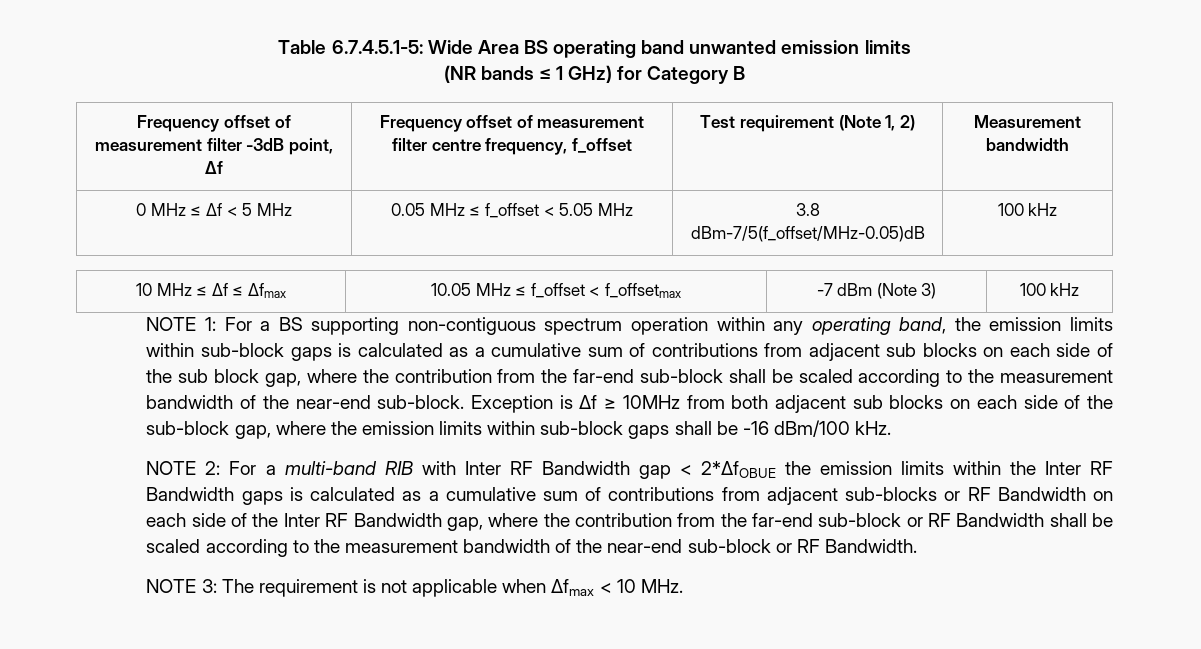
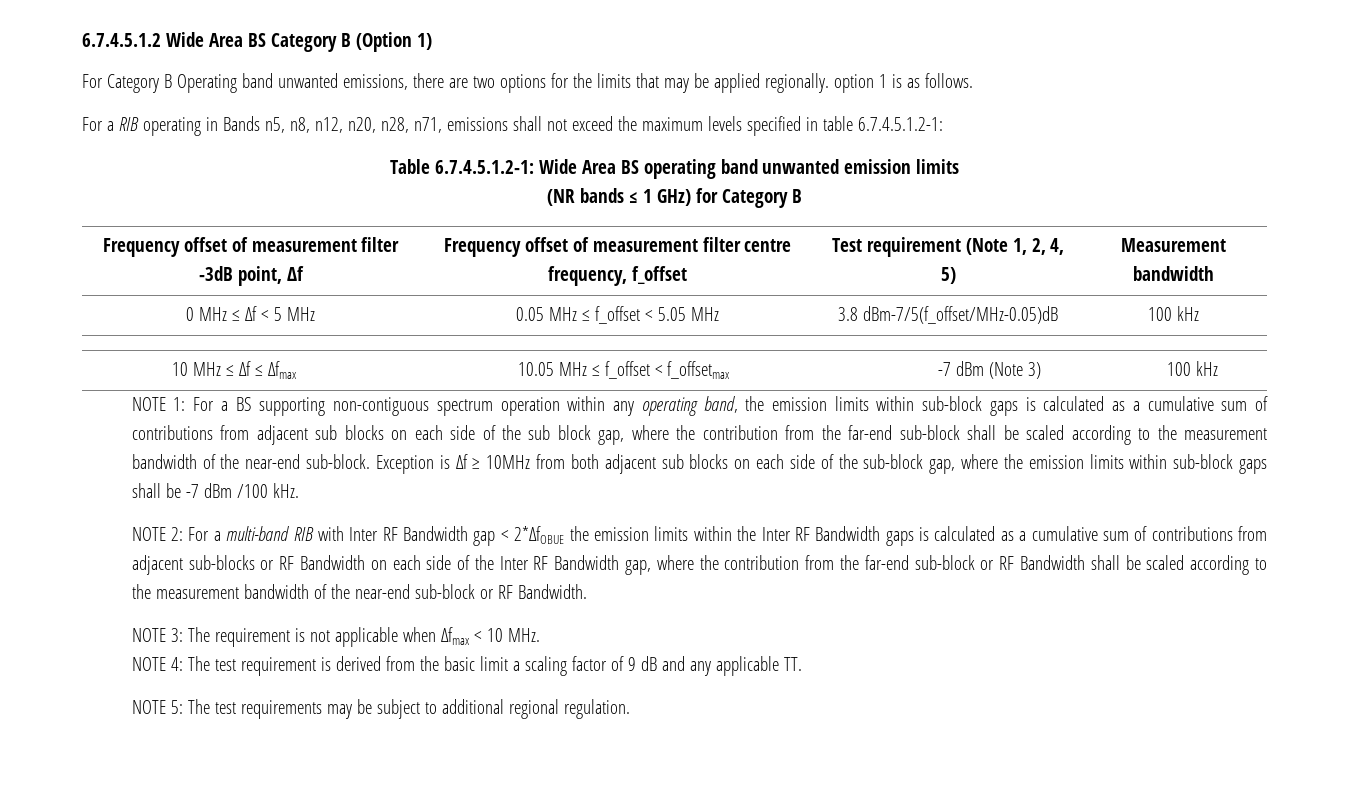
- Table 6.7.4.5.1-5: Wide Area BS operating band unwanted emission limits
+ 6.7.4.5.1.2 Wide Area BS Category B (Option 1)
+ For Category B Operating band unwanted emissions, there are two options for the limits that may be applied regionally. option 1 is as follows.
+ For a RIB operating in Bands n5, n8, n12, n20, n28, n71, emissions shall not exceed the maximum levels specified in table 6.7.4.5.1.2-1:
+ Table 6.7.4.5.1.2-1: Wide Area BS operating band unwanted emission limits
- Frequency offset of measurement filter -3dB point, Δf | Frequency offset of measurement filter centre frequency, f_offset | Test requirement (Note 1, 2) | Measurement bandwidth
+ Frequency offset of measurement filter -3dB point, Δf | Frequency offset of measurement filter centre frequency, f_offset | Test requirement (Note 1, 2, 4, 5) | Measurement bandwidth
- Exception is Δf ≥ 10MHz from both adjacent sub blocks on each side of the sub-block gap, where the emission limits within sub-block gaps shall be -16 dBm/100 kHz.
+ Exception is Δf ≥ 10MHz from both adjacent sub blocks on each side of the sub-block gap, where the emission limits within sub-block gaps shall be -7 dBm /100 kHz.
+ NOTE 4: The test requirement is derived from the basic limit a scaling factor of 9 dB and any applicable TT.
+ NOTE 5: The test requirements may be subject to additional regional regulation.

